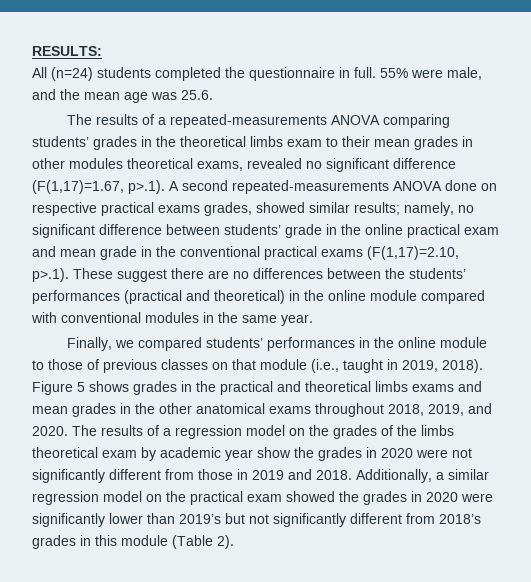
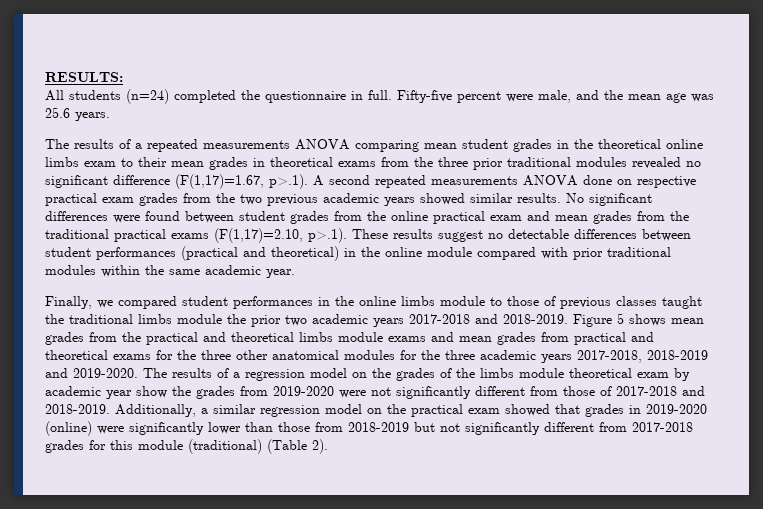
- All (n=24) students completed the questionnaire in full.
+ All students (n=24) completed the questionnaire in full.
- 55% were male, and the mean age was 25.6.
- The results of a repeated-measurements ANOVA comparing students’ grades in the theoretical limbs exam to their mean grades in other modules theoretical exams, revealed no significant difference (F(1,17)=1.67, p>.1). A second repeated-measurements ANOVA done on respective practical exams grades, showed similar results; namely, no significant difference between students’ grade in the online practical exam and mean grade in the conventional practical exams (F(1,17)=2.10, p>.1). These suggest there are no differences between the students’ performances (practical and theoretical) in the online module compared with conventional modules in the same year.
+ Fifty-five percent were male, and the mean age was 25.6 years.
+ The results of a repeated measurements ANOVA comparing mean student grades in the theoretical online limbs exam to their mean grades in theoretical exams from the three prior traditional modules revealed no significant difference (F(1,17)=1.67, p>.1). A second repeated measurements ANOVA done on respective practical exam grades from the two previous academic years showed similar results. No significant differences were found between student grades from the online practical exam and mean grades from the traditional practical exams (F(1,17)=2.10, p>.1). These results suggest no detectable differences between student performances (practical and theoretical) in the online module compared with prior traditional modules within the same academic year.
- Finally, we compared students’ performances in the online module to those of previous classes on that module (i.e., taught in 2019, 2018). Figure 5 shows grades in the practical and theoretical limbs exams and mean grades in the other anatomical exams throughout 2018, 2019, and 2020.
+ Finally, we compared student performances in the online limbs module to those of previous classes taught the traditional limbs module the prior two academic years 2017-2018 and 2018-2019. Figure 5 shows mean grades from the practical and theoretical limbs module exams and mean grades from practical and theoretical exams for the three other anatomical modules for the three academic years 2017-2018, 2018-2019 and 2019-2020.
- The results of a regression model on the grades of the limbs theoretical exam by academic year show the grades in 2020 were not significantly different from those in 2019 and 2018.
+ The results of a regression model on the grades of the limbs module theoretical exam by academic year show the grades from 2019-2020 were not significantly different from those of 2017-2018 and 2018-2019.
- Additionally, a similar regression model on the practical exam showed the grades in 2020 were significantly lower than 2019’s but not significantly different from 2018’s grades in this module (Table 2).
+ Additionally, a similar regression model on the practical exam showed that grades in 2019-2020 (online) were significantly lower than those from 2018-2019 but not significantly different from 2017-2018 grades for this module (traditional) (Table 2).

